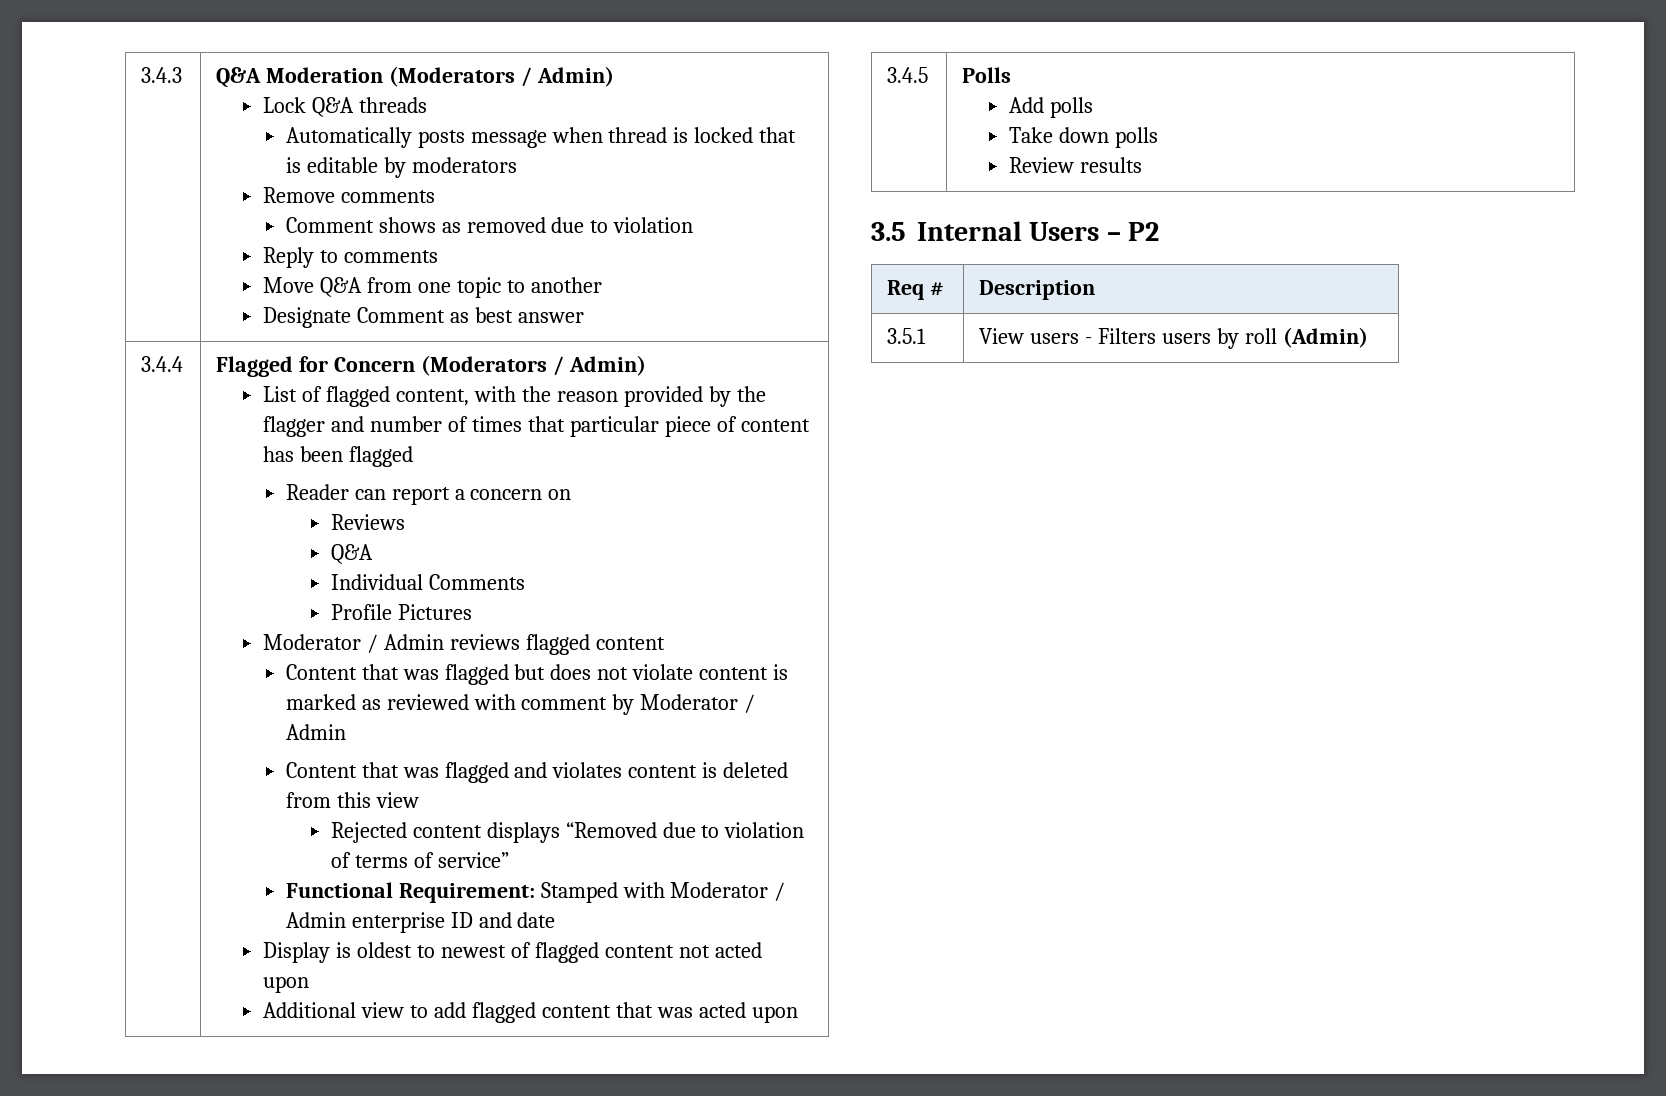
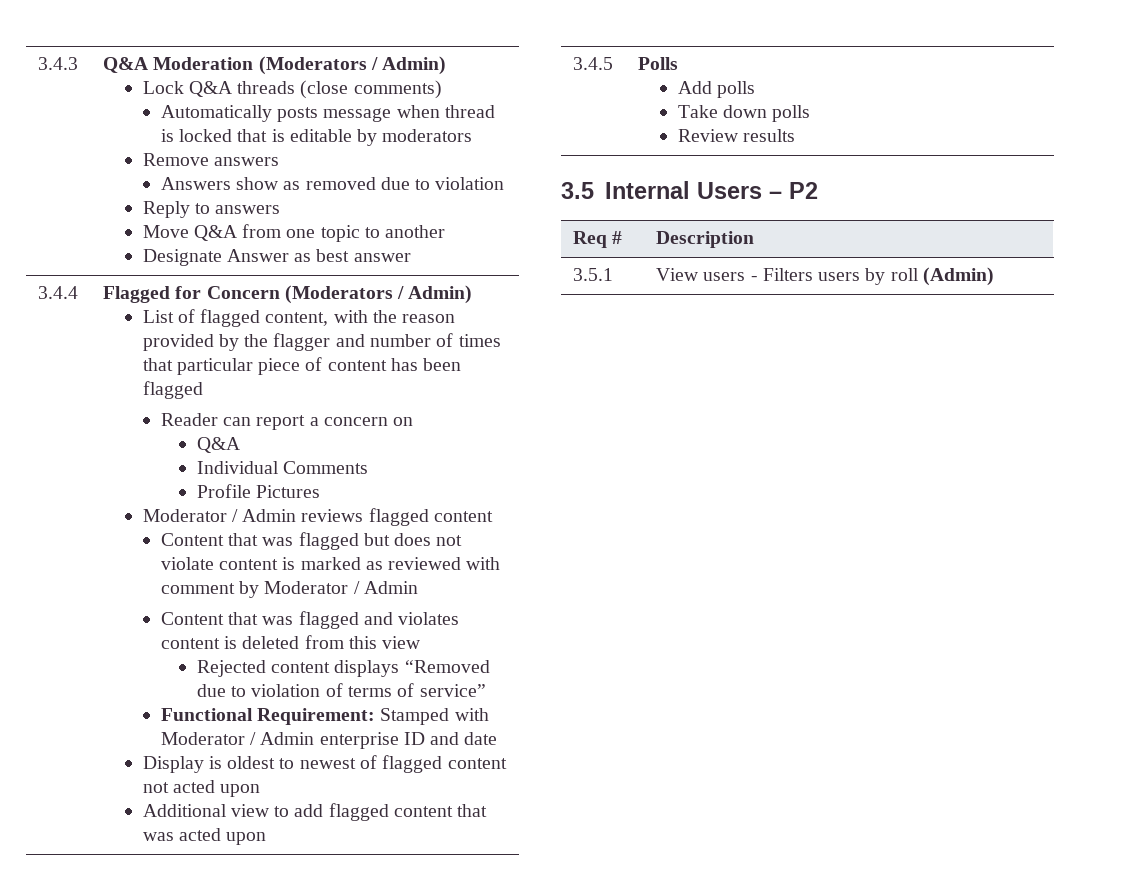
- Lock Q&A threads
+ Lock Q&A threads (close comments)
- Remove comments
- Comment shows as removed due to violation
+ Remove answers
+ Answers show as removed due to violation
- Reply to comments
+ Reply to answers
- Designate Comment as best answer
+ Designate Answer as best answer
- Reviews

